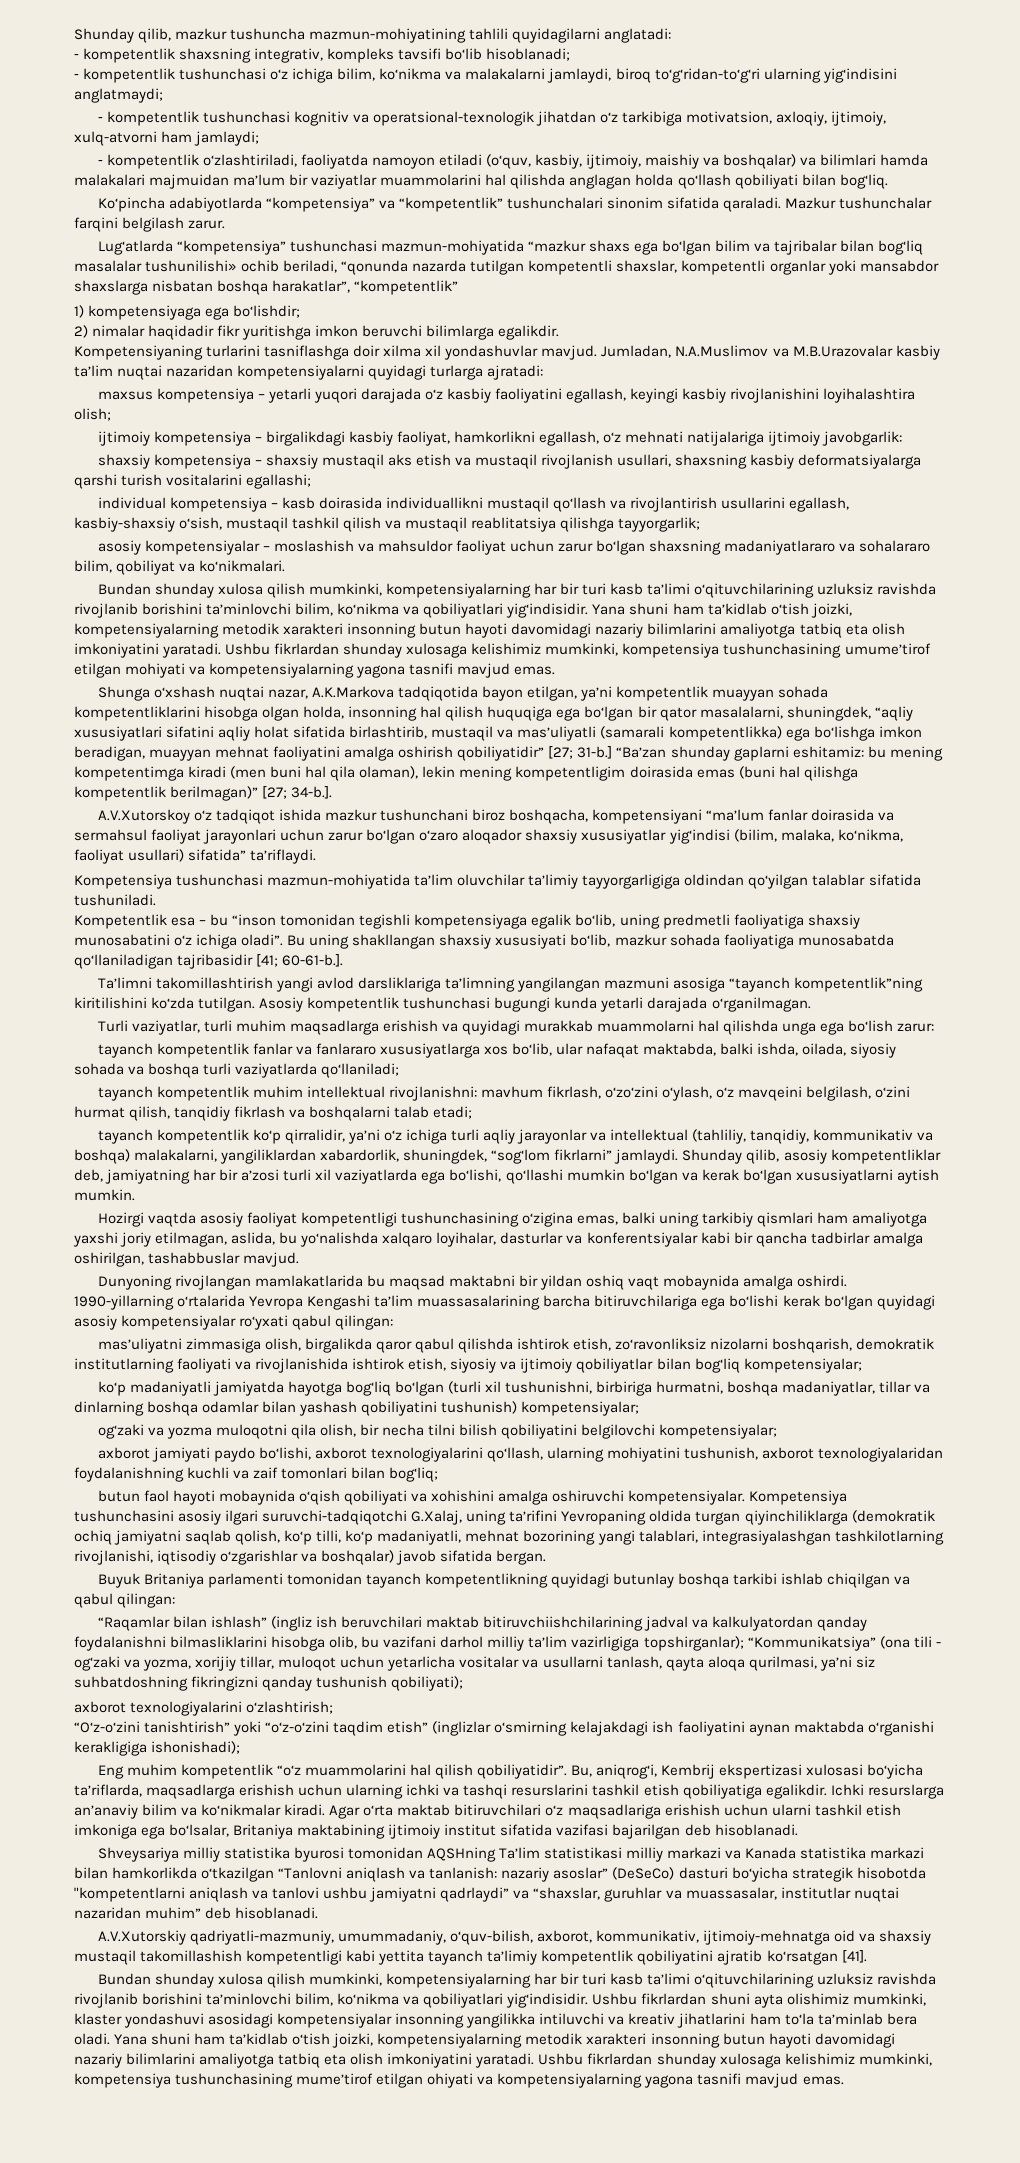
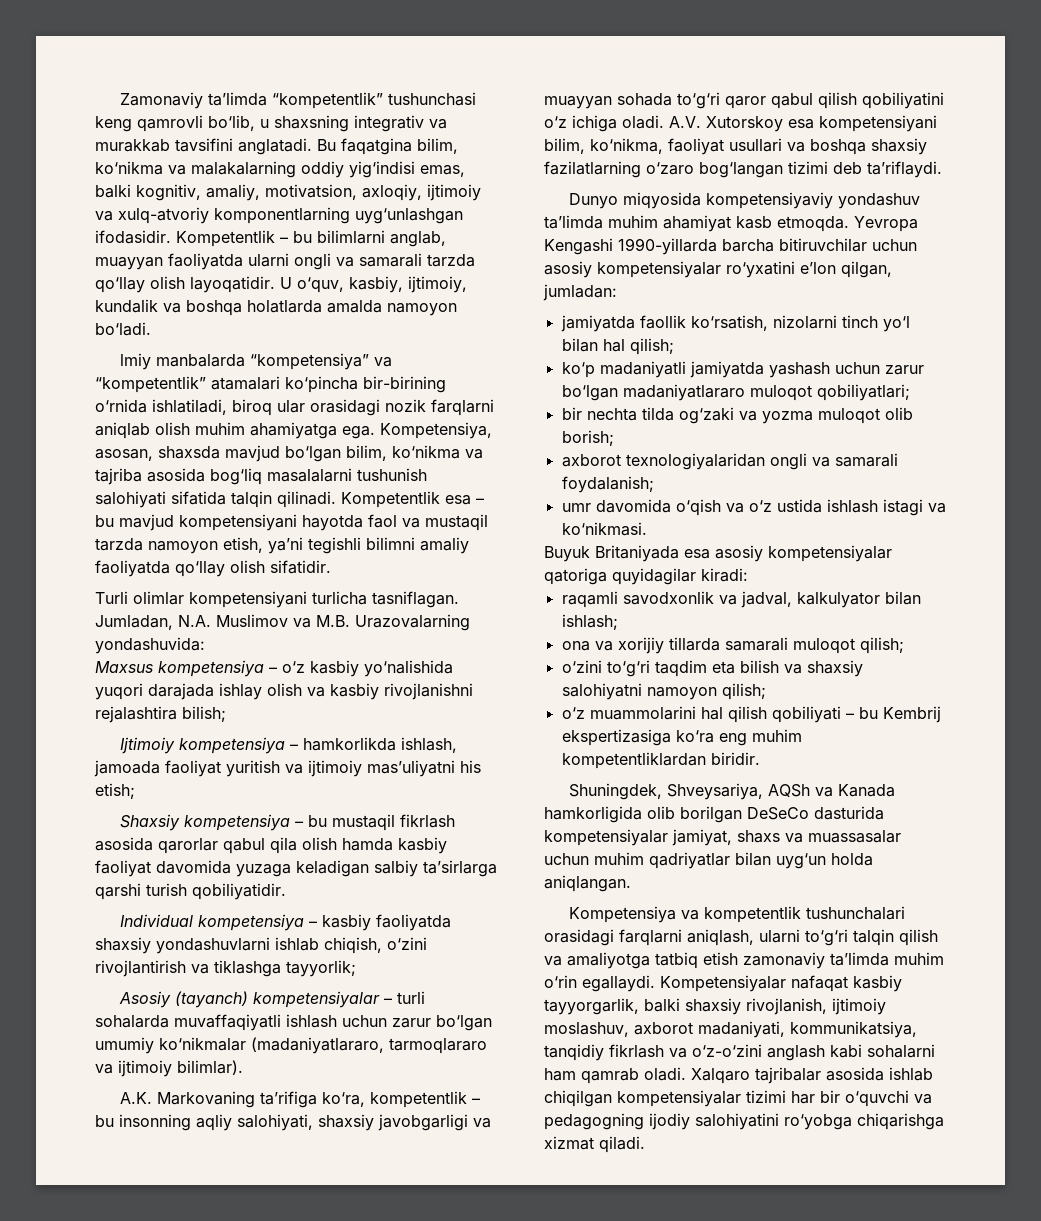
- Shunday qilib, mazkur tushuncha mazmun-mohiyatining tahlili quyidagilarni anglatadi:
- ‑ kompetentlik shaxsning integrativ, kompleks tavsifi bo‘lib hisoblanadi;
- ‑ kompetentlik tushunchasi o‘z ichiga bilim, ko‘nikma va malakalarni jamlaydi, biroq to‘g‘ridan-to‘g‘ri ularning yig‘indisini anglatmaydi;
- ‑ kompetentlik tushunchasi kognitiv va operatsional-texnologik jihatdan o‘z tarkibiga motivatsion, axloqiy, ijtimoiy, xulq-atvorni ham jamlaydi;
- ‑ kompetentlik o‘zlashtiriladi, faoliyatda namoyon etiladi (o‘quv, kasbiy, ijtimoiy, maishiy va boshqalar) va bilimlari hamda malakalari majmuidan ma’lum bir vaziyatlar muammolarini hal qilishda anglagan holda qo‘llash qobiliyati bilan bog‘liq.
- Ko‘pincha adabiyotlarda “kompetensiya” va “kompetentlik” tushunchalari sinonim sifatida qaraladi. Mazkur tushunchalar farqini belgilash zarur.
- Lug‘atlarda “kompetensiya” tushunchasi mazmun-mohiyatida “mazkur shaxs ega bo‘lgan bilim va tajribalar bilan bog‘liq masalalar tushunilishi» ochib beriladi, “qonunda nazarda tutilgan kompetentli shaxslar, kompetentli organlar yoki mansabdor shaxslarga nisbatan boshqa harakatlar”, “kompetentlik”
- 1) kompetensiyaga ega bo‘lishdir;
- 2) nimalar haqidadir fikr yuritishga imkon beruvchi bilimlarga egalikdir.
- Kompetensiyaning turlarini tasniflashga doir xilma xil yondashuvlar mavjud. Jumladan, N.A.Muslimov va M.B.Urazovalar kasbiy ta’lim nuqtai nazaridan kompetensiyalarni quyidagi turlarga ajratadi:
- maxsus kompetensiya – yetarli yuqori darajada o‘z kasbiy faoliyatini egallash, keyingi kasbiy rivojlanishini loyihalashtira olish;
- ijtimoiy kompetensiya – birgalikdagi kasbiy faoliyat, hamkorlikni egallash, o‘z mehnati natijalariga ijtimoiy javobgarlik:
- shaxsiy kompetensiya – shaxsiy mustaqil aks etish va mustaqil rivojlanish usullari, shaxsning kasbiy deformatsiyalarga qarshi turish vositalarini egallashi;
- individual kompetensiya – kasb doirasida individuallikni mustaqil qo‘llash va rivojlantirish usullarini egallash, kasbiy-shaxsiy o‘sish, mustaqil tashkil qilish va mustaqil reablitatsiya qilishga tayyorgarlik;
- asosiy kompetensiyalar – moslashish va mahsuldor faoliyat uchun zarur bo‘lgan shaxsning madaniyatlararo va sohalararo bilim, qobiliyat va ko‘nikmalari.
- Bundan shunday xulosa qilish mumkinki, kompetensiyalarning har bir turi kasb ta’limi o‘qituvchilarining uzluksiz ravishda rivojlanib borishini ta’minlovchi bilim, ko‘nikma va qobiliyatlari yig‘indisidir. Yana shuni ham ta’kidlab o‘tish joizki, kompetensiyalarning metodik xarakteri insonning butun hayoti davomidagi nazariy bilimlarini amaliyotga tatbiq eta olish imkoniyatini yaratadi. Ushbu fikrlardan shunday xulosaga kelishimiz mumkinki, kompetensiya tushunchasining umume’tirof etilgan mohiyati va kompetensiyalarning yagona tasnifi mavjud emas.
- Shunga o‘xshash nuqtai nazar, A.K.Markova tadqiqotida bayon etilgan, ya’ni kompetentlik muayyan sohada kompetentliklarini hisobga olgan holda, insonning hal qilish huquqiga ega bo‘lgan bir qator masalalarni, shuningdek, “aqliy xususiyatlari sifatini aqliy holat sifatida birlashtirib, mustaqil va mas’uliyatli (samarali kompetentlikka) ega bo‘lishga imkon beradigan, muayyan mehnat faoliyatini amalga oshirish qobiliyatidir” [27; 31-b.] “Ba’zan shunday gaplarni eshitamiz: bu mening kompetentimga kiradi (men buni hal qila olaman), lekin mening kompetentligim doirasida emas (buni hal qilishga kompetentlik berilmagan)” [27; 34-b.].
- A.V.Xutorskoy o‘z tadqiqot ishida mazkur tushunchani biroz boshqacha, kompetensiyani “ma’lum fanlar doirasida va sermahsul faoliyat jarayonlari uchun zarur bo‘lgan o‘zaro aloqador shaxsiy xususiyatlar yig‘indisi (bilim, malaka, ko‘nikma, faoliyat usullari) sifatida” ta’riflaydi.
- Kompetensiya tushunchasi mazmun-mohiyatida ta’lim oluvchilar ta’limiy tayyorgarligiga oldindan qo‘yilgan talablar sifatida tushuniladi.
- Kompetentlik esa – bu “inson tomonidan tegishli kompetensiyaga egalik bo‘lib, uning predmetli faoliyatiga shaxsiy munosabatini o‘z ichiga oladi”. Bu uning shakllangan shaxsiy xususiyati bo‘lib, mazkur sohada faoliyatiga munosabatda qo‘llaniladigan tajribasidir [41; 60-61-b.].
- Ta’limni takomillashtirish yangi avlod darsliklariga ta’limning yangilangan mazmuni asosiga “tayanch kompetentlik”ning kiritilishini ko‘zda tutilgan. Asosiy kompetentlik tushunchasi bugungi kunda yetarli darajada o‘rganilmagan.
- Turli vaziyatlar, turli muhim maqsadlarga erishish va quyidagi murakkab muammolarni hal qilishda unga ega bo‘lish zarur:
- tayanch kompetentlik fanlar va fanlararo xususiyatlarga xos bo‘lib, ular nafaqat maktabda, balki ishda, oilada, siyosiy sohada va boshqa turli vaziyatlarda qo‘llaniladi;
- tayanch kompetentlik muhim intellektual rivojlanishni: mavhum fikrlash, o‘zo‘zini o‘ylash, o‘z mavqeini belgilash, o‘zini hurmat qilish, tanqidiy fikrlash va boshqalarni talab etadi;
- tayanch kompetentlik ko‘p qirralidir, ya’ni o‘z ichiga turli aqliy jarayonlar va intellektual (tahliliy, tanqidiy, kommunikativ va boshqa) malakalarni, yangiliklardan xabardorlik, shuningdek, “sog‘lom fikrlarni” jamlaydi. Shunday qilib, asosiy kompetentliklar deb, jamiyatning har bir a’zosi turli xil vaziyatlarda ega bo‘lishi, qo‘llashi mumkin bo‘lgan va kerak bo‘lgan xususiyatlarni aytish mumkin.
- Hozirgi vaqtda asosiy faoliyat kompetentligi tushunchasining o‘zigina emas, balki uning tarkibiy qismlari ham amaliyotga yaxshi joriy etilmagan, aslida, bu yo‘nalishda xalqaro loyihalar, dasturlar va konferentsiyalar kabi bir qancha tadbirlar amalga oshirilgan, tashabbuslar mavjud.
- Dunyoning rivojlangan mamlakatlarida bu maqsad maktabni bir yildan oshiq vaqt mobaynida amalga oshirdi. 1990-yillarning o‘rtalarida Yevropa Kengashi ta’lim muassasalarining barcha bitiruvchilariga ega bo‘lishi kerak bo‘lgan quyidagi asosiy kompetensiyalar ro‘yxati qabul qilingan:
- mas’uliyatni zimmasiga olish, birgalikda qaror qabul qilishda ishtirok etish, zo‘ravonliksiz nizolarni boshqarish, demokratik institutlarning faoliyati va rivojlanishida ishtirok etish, siyosiy va ijtimoiy qobiliyatlar bilan bog‘liq kompetensiyalar;
- ko‘p madaniyatli jamiyatda hayotga bog‘liq bo‘lgan (turli xil tushunishni, birbiriga hurmatni, boshqa madaniyatlar, tillar va dinlarning boshqa odamlar bilan yashash qobiliyatini tushunish) kompetensiyalar;
- og‘zaki va yozma muloqotni qila olish, bir necha tilni bilish qobiliyatini belgilovchi kompetensiyalar;
- axborot jamiyati paydo bo‘lishi, axborot texnologiyalarini qo‘llash, ularning mohiyatini tushunish, axborot texnologiyalaridan foydalanishning kuchli va zaif tomonlari bilan bog‘liq;
- butun faol hayoti mobaynida o‘qish qobiliyati va xohishini amalga oshiruvchi kompetensiyalar. Kompetensiya tushunchasini asosiy ilgari suruvchi-tadqiqotchi G.Xalaj, uning ta’rifini Yevropaning oldida turgan qiyinchiliklarga (demokratik ochiq jamiyatni saqlab qolish, ko‘p tilli, ko‘p madaniyatli, mehnat bozorining yangi talablari, integrasiyalashgan tashkilotlarning rivojlanishi, iqtisodiy o‘zgarishlar va boshqalar) javob sifatida bergan.
- Buyuk Britaniya parlamenti tomonidan tayanch kompetentlikning quyidagi butunlay boshqa tarkibi ishlab chiqilgan va qabul qilingan:
- “Raqamlar bilan ishlash” (ingliz ish beruvchilari maktab bitiruvchiishchilarining jadval va kalkulyatordan qanday foydalanishni bilmasliklarini hisobga olib, bu vazifani darhol milliy ta’lim vazirligiga topshirganlar); “Kommunikatsiya” (ona tili - og‘zaki va yozma, xorijiy tillar, muloqot uchun yetarlicha vositalar va usullarni tanlash, qayta aloqa qurilmasi, ya’ni siz suhbatdoshning fikringizni qanday tushunish qobiliyati);
- axborot texnologiyalarini o‘zlashtirish;
- “O‘z-o‘zini tanishtirish” yoki “o‘z-o‘zini taqdim etish” (inglizlar o‘smirning kelajakdagi ish faoliyatini aynan maktabda o‘rganishi kerakligiga ishonishadi);
- Eng muhim kompetentlik “o‘z muammolarini hal qilish qobiliyatidir”. Bu, aniqrog‘i, Kembrij ekspertizasi xulosasi bo‘yicha ta’riflarda, maqsadlarga erishish uchun ularning ichki va tashqi resurslarini tashkil etish qobiliyatiga egalikdir. Ichki resurslarga an’anaviy bilim va ko‘nikmalar kiradi. Agar o‘rta maktab bitiruvchilari o‘z maqsadlariga erishish uchun ularni tashkil etish imkoniga ega bo‘lsalar, Britaniya maktabining ijtimoiy institut sifatida vazifasi bajarilgan deb hisoblanadi.
- Shveysariya milliy statistika byurosi tomonidan AQSHning Ta’lim statistikasi milliy markazi va Kanada statistika markazi bilan hamkorlikda o‘tkazilgan “Tanlovni aniqlash va tanlanish: nazariy asoslar” (DeSeCo) dasturi bo‘yicha strategik hisobotda "kompetentlarni aniqlash va tanlovi ushbu jamiyatni qadrlaydi” va “shaxslar, guruhlar va muassasalar, institutlar nuqtai nazaridan muhim” deb hisoblanadi.
- A.V.Xutorskiy qadriyatli-mazmuniy, umummadaniy, o‘quv-bilish, axborot, kommunikativ, ijtimoiy-mehnatga oid va shaxsiy mustaqil takomillashish kompetentligi kabi yettita tayanch ta’limiy kompetentlik qobiliyatini ajratib ko‘rsatgan [41].
- Bundan shunday xulosa qilish mumkinki, kompetensiyalarning har bir turi kasb ta’limi o‘qituvchilarining uzluksiz ravishda rivojlanib borishini ta’minlovchi bilim, ko‘nikma va qobiliyatlari yig‘indisidir. Ushbu fikrlardan shuni ayta olishimiz mumkinki, klaster yondashuvi asosidagi kompetensiyalar insonning yangilikka intiluvchi va kreativ jihatlarini ham to‘la ta’minlab bera oladi. Yana shuni ham ta’kidlab o‘tish joizki, kompetensiyalarning metodik xarakteri insonning butun hayoti davomidagi nazariy bilimlarini amaliyotga tatbiq eta olish imkoniyatini yaratadi. Ushbu fikrlardan shunday xulosaga kelishimiz mumkinki, kompetensiya tushunchasining mume’tirof etilgan ohiyati va kompetensiyalarning yagona tasnifi mavjud emas.
+ Zamonaviy ta’limda “kompetentlik” tushunchasi keng qamrovli bo‘lib, u shaxsning integrativ va murakkab tavsifini anglatadi. Bu faqatgina bilim, ko‘nikma va malakalarning oddiy yig‘indisi emas, balki kognitiv, amaliy, motivatsion, axloqiy, ijtimoiy va xulq-atvoriy komponentlarning uyg‘unlashgan ifodasidir. Kompetentlik – bu bilimlarni anglab, muayyan faoliyatda ularni ongli va samarali tarzda qo‘llay olish layoqatidir. U o‘quv, kasbiy, ijtimoiy, kundalik va boshqa holatlarda amalda namoyon bo‘ladi.
+ lmiy manbalarda “kompetensiya” va “kompetentlik” atamalari ko‘pincha bir-birining o‘rnida ishlatiladi, biroq ular orasidagi nozik farqlarni aniqlab olish muhim ahamiyatga ega. Kompetensiya, asosan, shaxsda mavjud bo‘lgan bilim, ko‘nikma va tajriba asosida bog‘liq masalalarni tushunish salohiyati sifatida talqin qilinadi. Kompetentlik esa – bu mavjud kompetensiyani hayotda faol va mustaqil tarzda namoyon etish, ya’ni tegishli bilimni amaliy faoliyatda qo‘llay olish sifatidir.
+ Turli olimlar kompetensiyani turlicha tasniflagan. Jumladan, N.A. Muslimov va M.B. Urazovalarning yondashuvida:
+ Maxsus kompetensiya – o‘z kasbiy yo‘nalishida yuqori darajada ishlay olish va kasbiy rivojlanishni rejalashtira bilish;
+ Ijtimoiy kompetensiya – hamkorlikda ishlash, jamoada faoliyat yuritish va ijtimoiy mas’uliyatni his etish;
+ Shaxsiy kompetensiya – bu mustaqil fikrlash asosida qarorlar qabul qila olish hamda kasbiy faoliyat davomida yuzaga keladigan salbiy ta’sirlarga qarshi turish qobiliyatidir.
+ Individual kompetensiya – kasbiy faoliyatda shaxsiy yondashuvlarni ishlab chiqish, o‘zini rivojlantirish va tiklashga tayyorlik;
+ Asosiy (tayanch) kompetensiyalar – turli sohalarda muvaffaqiyatli ishlash uchun zarur bo‘lgan umumiy ko‘nikmalar (madaniyatlararo, tarmoqlararo va ijtimoiy bilimlar).
+ A.K. Markovaning ta’rifiga ko‘ra, kompetentlik – bu insonning aqliy salohiyati, shaxsiy javobgarligi va muayyan sohada to‘g‘ri qaror qabul qilish qobiliyatini o‘z ichiga oladi. A.V. Xutorskoy esa kompetensiyani bilim, ko‘nikma, faoliyat usullari va boshqa shaxsiy fazilatlarning o‘zaro bog‘langan tizimi deb ta’riflaydi.
+ Dunyo miqyosida kompetensiyaviy yondashuv ta’limda muhim ahamiyat kasb etmoqda. Yevropa Kengashi 1990-yillarda barcha bitiruvchilar uchun asosiy kompetensiyalar ro‘yxatini e’lon qilgan, jumladan:
+ jamiyatda faollik ko‘rsatish, nizolarni tinch yo‘l bilan hal qilish;
+ ko‘p madaniyatli jamiyatda yashash uchun zarur bo‘lgan madaniyatlararo muloqot qobiliyatlari;
+ bir nechta tilda og‘zaki va yozma muloqot olib borish;
+ axborot texnologiyalaridan ongli va samarali foydalanish;
+ umr davomida o‘qish va o‘z ustida ishlash istagi va ko‘nikmasi.
+ Buyuk Britaniyada esa asosiy kompetensiyalar qatoriga quyidagilar kiradi:
+ raqamli savodxonlik va jadval, kalkulyator bilan ishlash;
+ ona va xorijiy tillarda samarali muloqot qilish;
+ o‘zini to‘g‘ri taqdim eta bilish va shaxsiy salohiyatni namoyon qilish;
+ o‘z muammolarini hal qilish qobiliyati – bu Kembrij ekspertizasiga ko‘ra eng muhim kompetentliklardan biridir.
+ Shuningdek, Shveysariya, AQSh va Kanada hamkorligida olib borilgan DeSeCo dasturida kompetensiyalar jamiyat, shaxs va muassasalar uchun muhim qadriyatlar bilan uyg‘un holda aniqlangan.
+ Kompetensiya va kompetentlik tushunchalari orasidagi farqlarni aniqlash, ularni to‘g‘ri talqin qilish va amaliyotga tatbiq etish zamonaviy ta’limda muhim o‘rin egallaydi. Kompetensiyalar nafaqat kasbiy tayyorgarlik, balki shaxsiy rivojlanish, ijtimoiy moslashuv, axborot madaniyati, kommunikatsiya, tanqidiy fikrlash va o‘z-o‘zini anglash kabi sohalarni ham qamrab oladi. Xalqaro tajribalar asosida ishlab chiqilgan kompetensiyalar tizimi har bir o‘quvchi va pedagogning ijodiy salohiyatini ro‘yobga chiqarishga xizmat qiladi.

